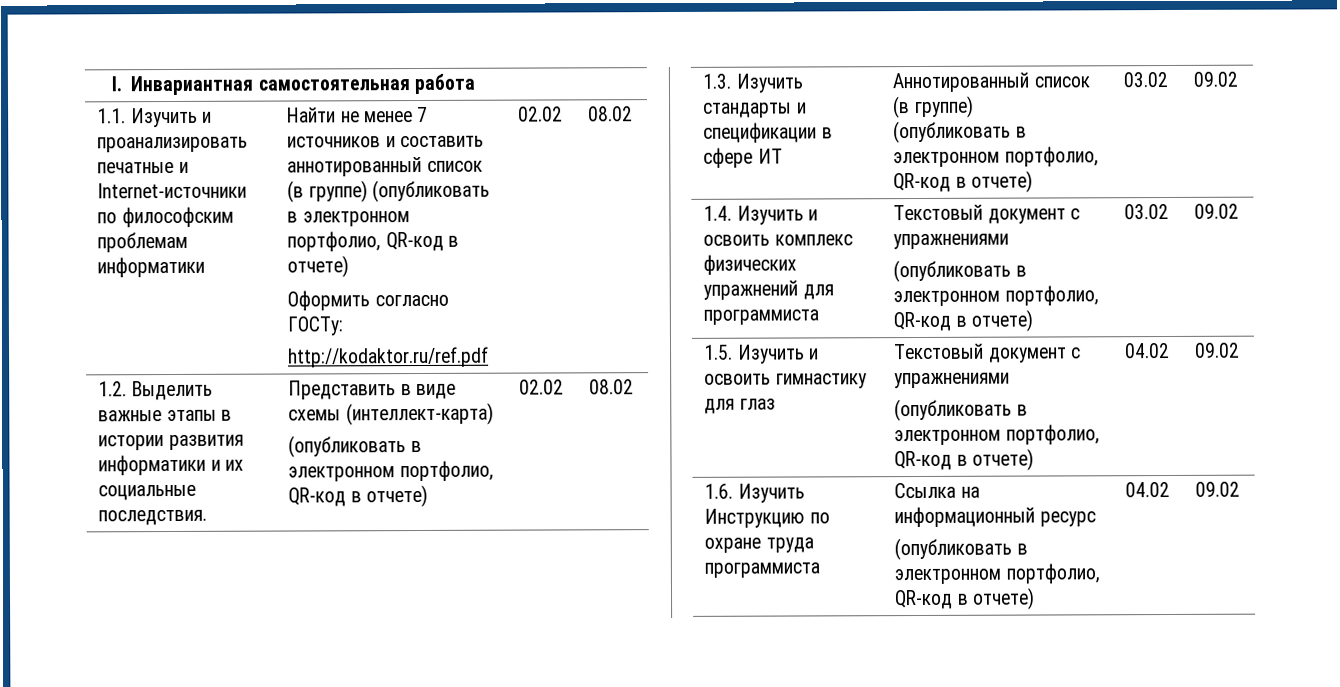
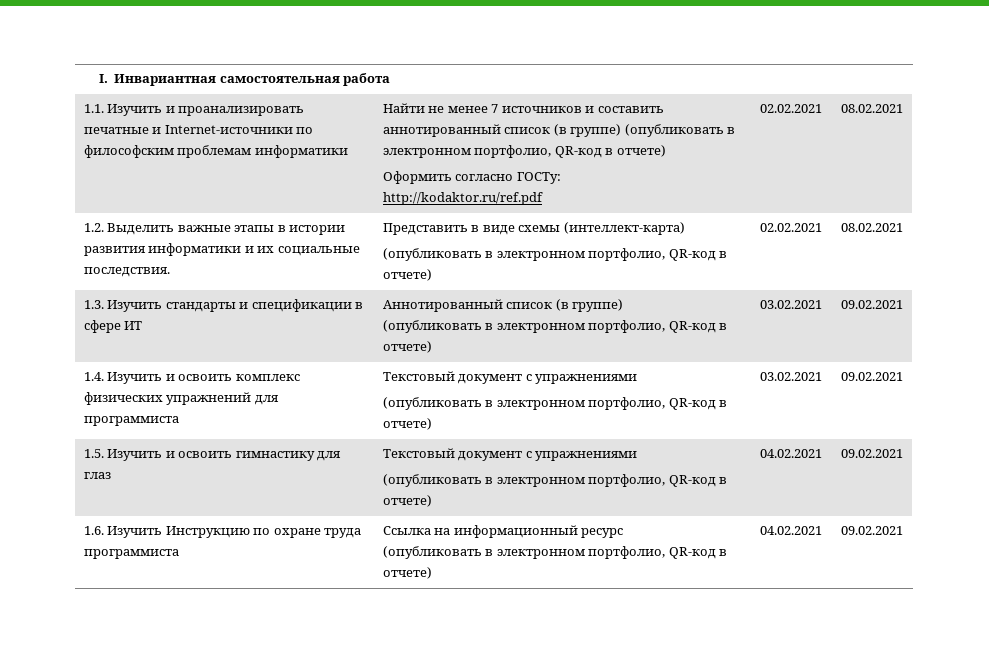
  1.1. Изучить и проанализировать печатные и Internet-источники по философским проблемам информатики | Найти не менее 7 источников и составить аннотированный список (в группе) (опубликовать в электронном портфолио, QR-код в отчете)
  Оформить согласно ГОСТу:
- http://kodaktor.ru/ref.pdf | 02.02 | 08.02
+ http://kodaktor.ru/ref.pdf | 02.02.2021 | 08.02.2021
  1.2. Выделить важные этапы в истории развития информатики и их социальные последствия. | Представить в виде схемы (интеллект-карта)
- (опубликовать в электронном портфолио, QR-код в отчете) | 02.02 | 08.02
+ (опубликовать в электронном портфолио, QR-код в отчете) | 02.02.2021 | 08.02.2021
  1.3. Изучить стандарты и спецификации в сфере ИТ | Аннотированный список (в группе)
- (опубликовать в электронном портфолио, QR-код в отчете) | 03.02 | 09.02
+ (опубликовать в электронном портфолио, QR-код в отчете) | 03.02.2021 | 09.02.2021
  1.4. Изучить и освоить комплекс физических упражнений для программиста | Текстовый документ с упражнениями
- (опубликовать в электронном портфолио, QR-код в отчете) | 03.02 | 09.02
+ (опубликовать в электронном портфолио, QR-код в отчете) | 03.02.2021 | 09.02.2021
  1.5. Изучить и освоить гимнастику для глаз | Текстовый документ с упражнениями
- (опубликовать в электронном портфолио, QR-код в отчете) | 04.02 | 09.02
+ (опубликовать в электронном портфолио, QR-код в отчете) | 04.02.2021 | 09.02.2021
  1.6. Изучить Инструкцию по охране труда программиста | Ссылка на информационный ресурс
- (опубликовать в электронном портфолио, QR-код в отчете) | 04.02 | 09.02
+ (опубликовать в электронном портфолио, QR-код в отчете) | 04.02.2021 | 09.02.2021

